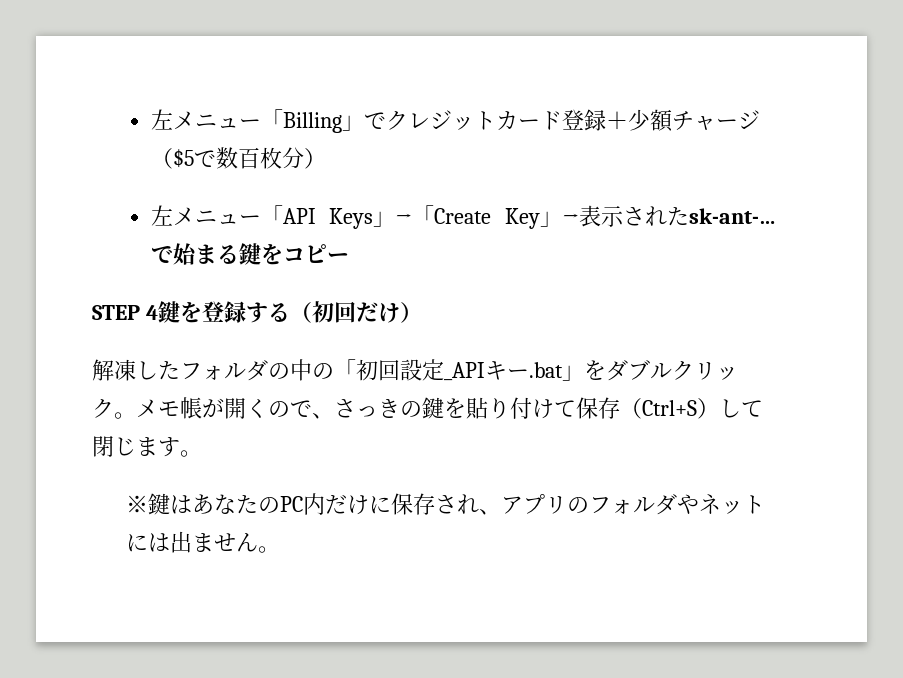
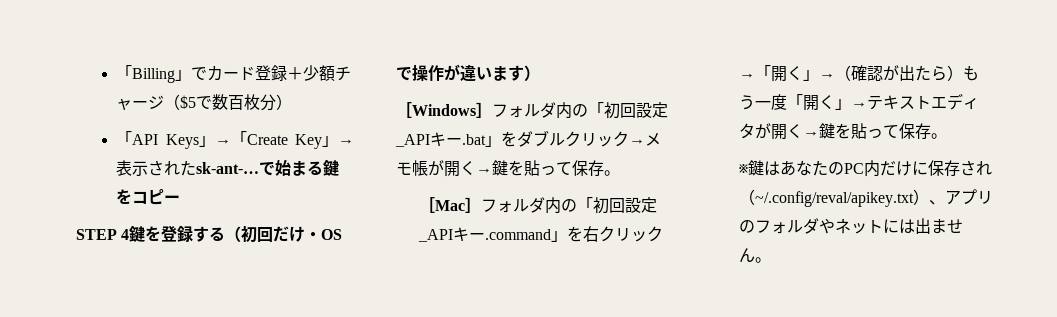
- 左メニュー「Billing」でクレジットカード登録＋少額チャージ（$5で数百枚分）
+ 「Billing」でカード登録＋少額チャージ（$5で数百枚分）
- 左メニュー「API Keys」→「Create Key」→表示されたsk-ant-…
+ 「API Keys」→「Create Key」→表示されたsk-ant-…
- STEP 4鍵を登録する（初回だけ）
- 解凍したフォルダの中の「初回設定_APIキー.bat」をダブルクリック。メモ帳が開くので、さっきの鍵を貼り付けて保存（Ctrl+S）して閉じます。
+ STEP 4鍵を登録する（初回だけ・OSで操作が違います）
+ ［Windows］フォルダ内の「初回設定_APIキー.bat」をダブルクリック→メモ帳が開く→鍵を貼って保存。
+ ［Mac］フォルダ内の「初回設定_APIキー.command」を右クリック→「開く」→（確認が出たら）もう一度「開く」→テキストエディタが開く→鍵を貼って保存。
- ※鍵はあなたのPC内だけに保存され、アプリのフォルダやネットには出ません。
+ ※鍵はあなたのPC内だけに保存され（~/.config/reval/apikey.txt）、アプリのフォルダやネットには出ません。

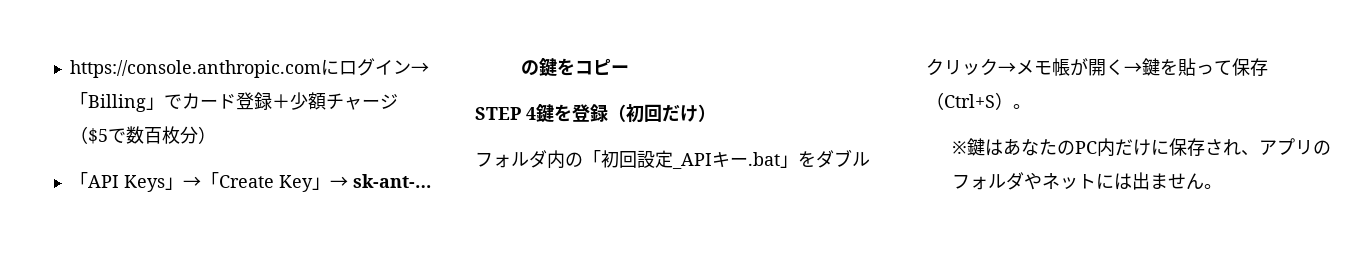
- 「Billing」でカード登録＋少額チャージ（$5で数百枚分）
+ https://console.anthropic.comにログイン→「Billing」でカード登録＋少額チャージ（$5で数百枚分）
- 「API Keys」→「Create Key」→表示されたsk-ant-…で始まる鍵をコピー
+ 「API Keys」→「Create Key」→ sk-ant-…の鍵をコピー
- STEP 4鍵を登録する（初回だけ・OSで操作が違います）
- ［Windows］フォルダ内の「初回設定_APIキー.bat」をダブルクリック→メモ帳が開く→鍵を貼って保存。
- ［Mac］フォルダ内の「初回設定_APIキー.command」を右クリック→「開く」→（確認が出たら）もう一度「開く」→テキストエディタが開く→鍵を貼って保存。
+ STEP 4鍵を登録（初回だけ）
+ フォルダ内の「初回設定_APIキー.bat」をダブルクリック→メモ帳が開く→鍵を貼って保存（Ctrl+S）。
- ※鍵はあなたのPC内だけに保存され（~/.config/reval/apikey.txt）、アプリのフォルダやネットには出ません。
+ ※鍵はあなたのPC内だけに保存され、アプリのフォルダやネットには出ません。

